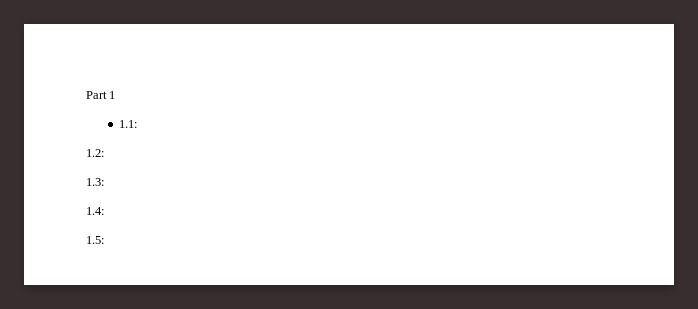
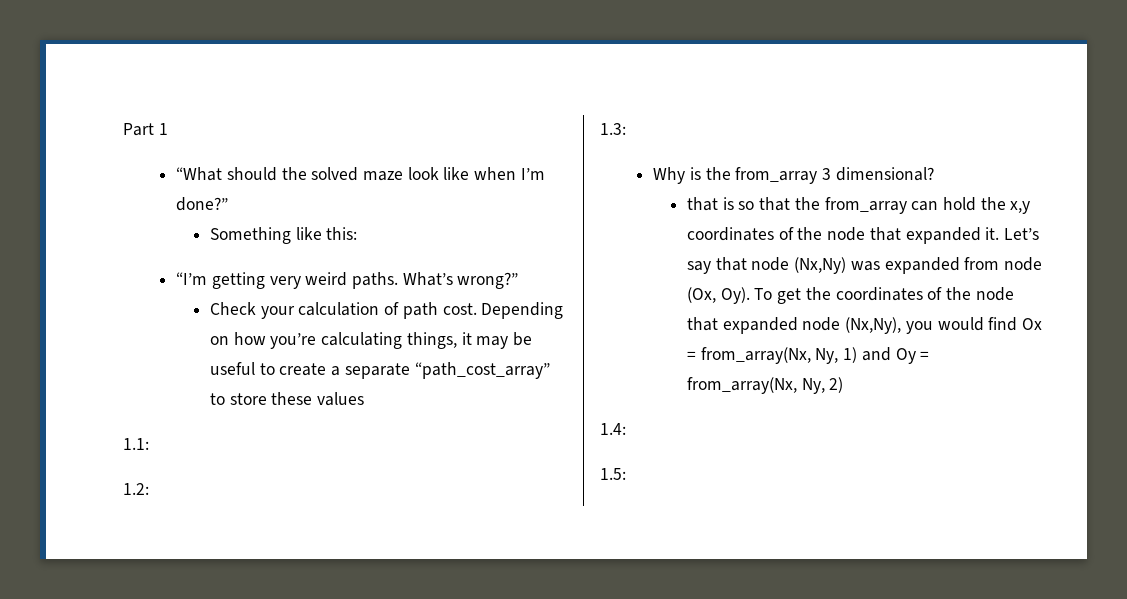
+ “What should the solved maze look like when I’m done?”
+ Something like this:
+ “I’m getting very weird paths. What’s wrong?”
+ Check your calculation of path cost. Depending on how you’re calculating things, it may be useful to create a separate “path_cost_array” to store these values
  1.1:
  1.2:
  1.3:
+ Why is the from_array 3 dimensional?
+ that is so that the from_array can hold the x,y coordinates of the node that expanded it. Let’s say that node (Nx,Ny) was expanded from node (Ox, Oy). To get the coordinates of the node that expanded node (Nx,Ny), you would find Ox = from_array(Nx, Ny, 1) and Oy = from_array(Nx, Ny, 2)

